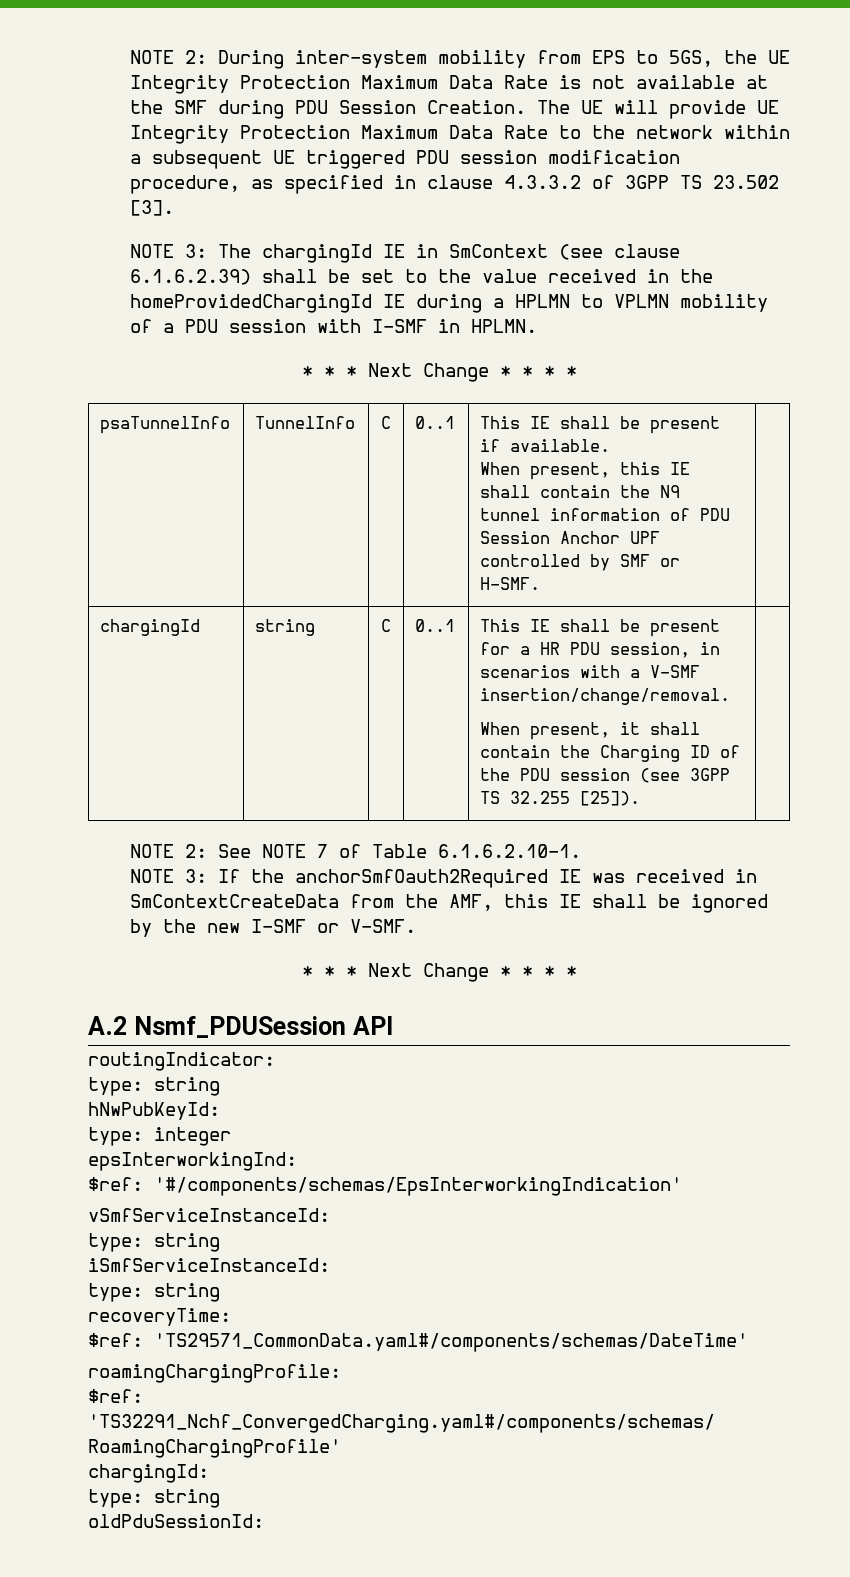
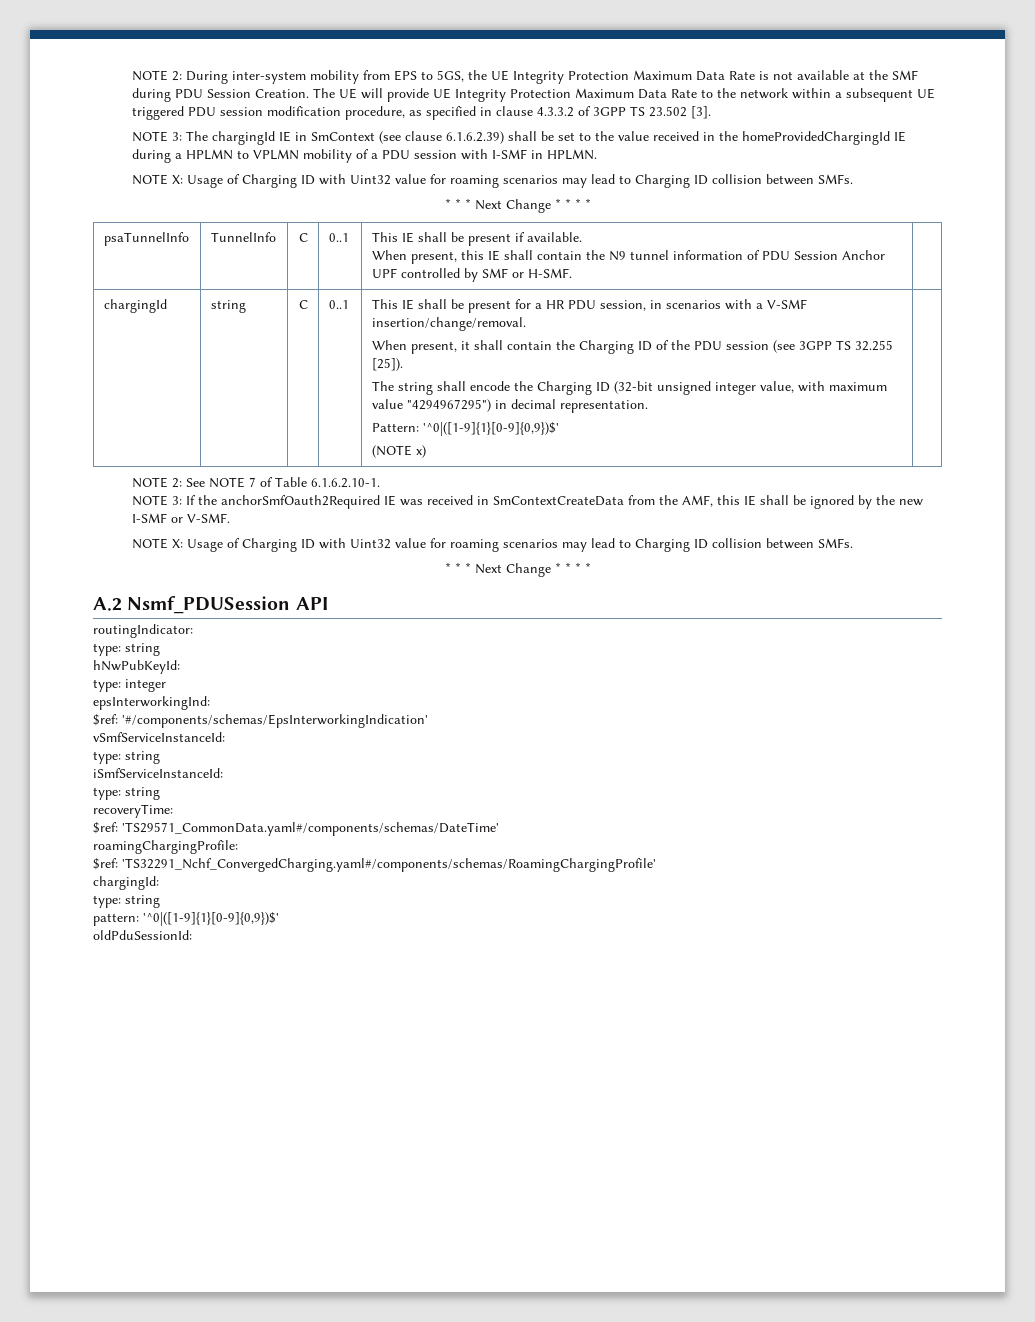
  NOTE 3: The chargingId IE in SmContext (see clause 6.1.6.2.39) shall be set to the value received in the homeProvidedChargingId IE during a HPLMN to VPLMN mobility of a PDU session with I-SMF in HPLMN.
+ NOTE X: Usage of Charging ID with Uint32 value for roaming scenarios may lead to Charging ID collision between SMFs.
+ The string shall encode the Charging ID (32-bit unsigned integer value, with maximum value "4294967295") in decimal representation.
+ Pattern: '^0|([1-9]{1}[0-9]{0,9})$'
+ (NOTE x)
  NOTE 3: If the anchorSmfOauth2Required IE was received in SmContextCreateData from the AMF, this IE shall be ignored by the new I-SMF or V-SMF.
+ NOTE X: Usage of Charging ID with Uint32 value for roaming scenarios may lead to Charging ID collision between SMFs.
+ pattern: '^0|([1-9]{1}[0-9]{0,9})$'

